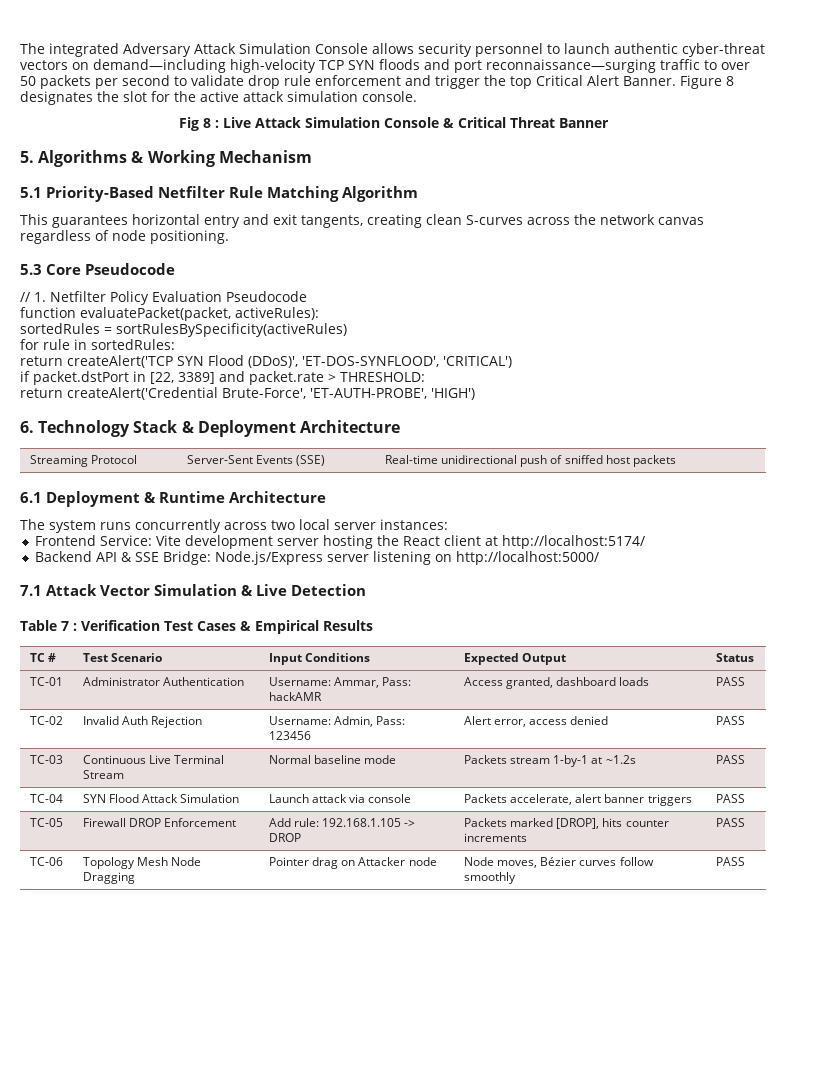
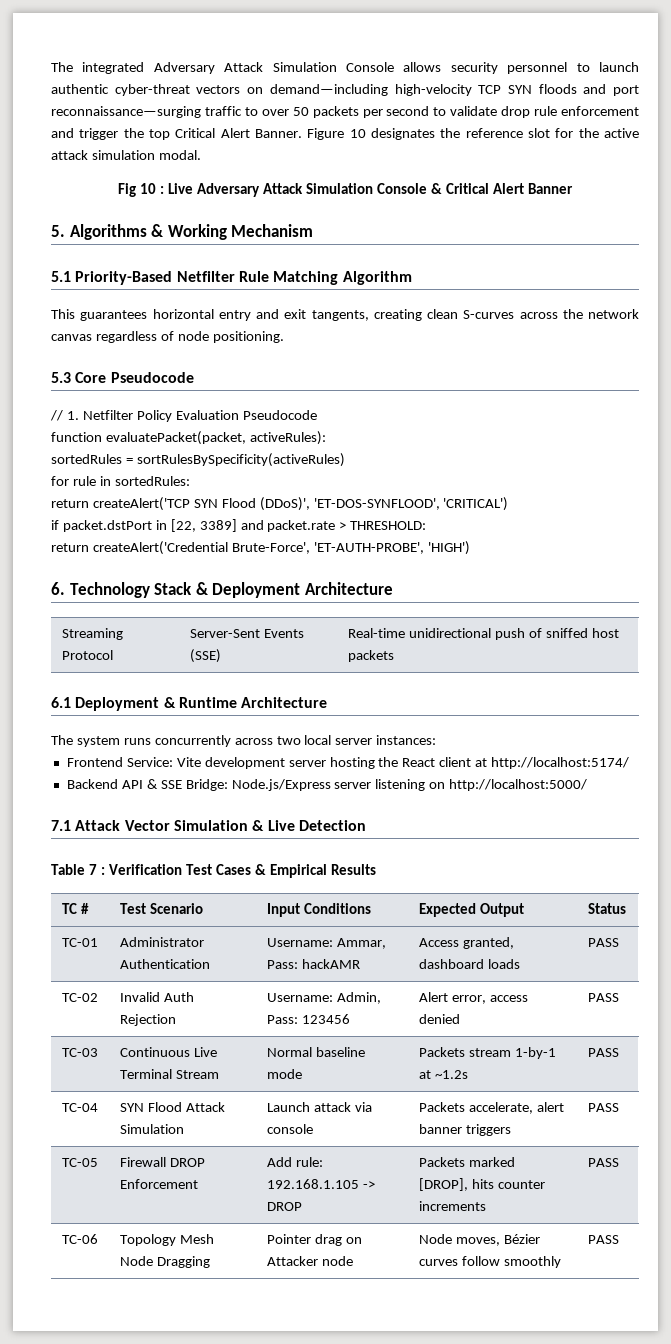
- Figure 8 designates the slot for the active attack simulation console.
+ Figure 10 designates the reference slot for the active attack simulation modal.
- Fig 8 : Live Attack Simulation Console & Critical Threat Banner
+ Fig 10 : Live Adversary Attack Simulation Console & Critical Alert Banner

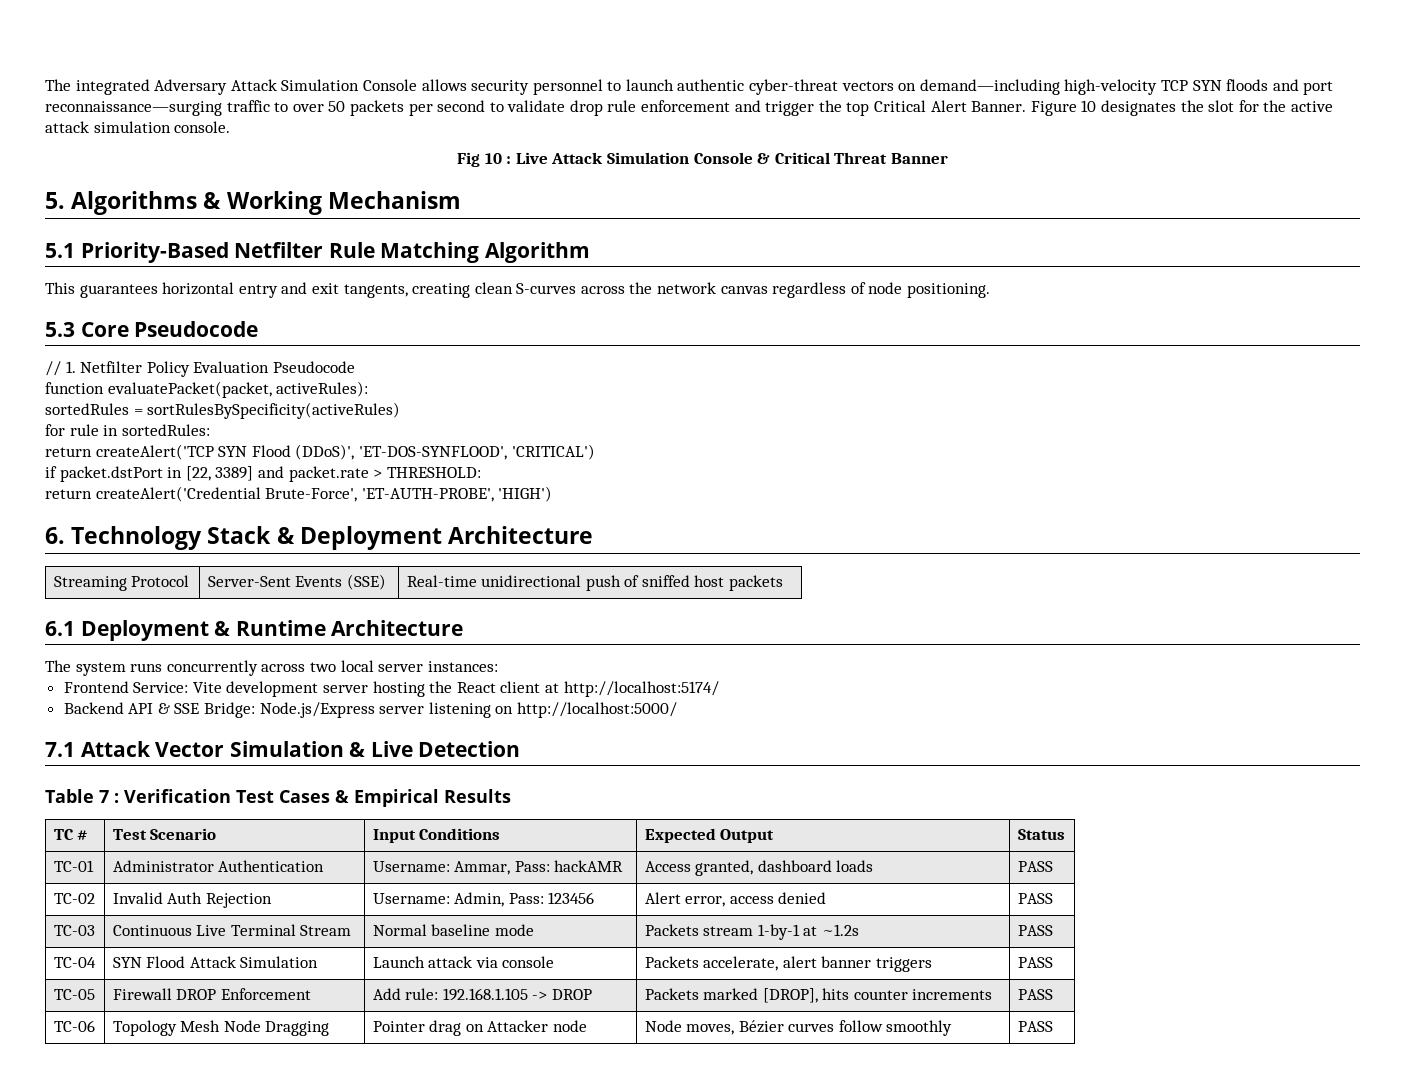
- Figure 10 designates the reference slot for the active attack simulation modal.
+ Figure 10 designates the slot for the active attack simulation console.
- Fig 10 : Live Adversary Attack Simulation Console & Critical Alert Banner
+ Fig 10 : Live Attack Simulation Console & Critical Threat Banner

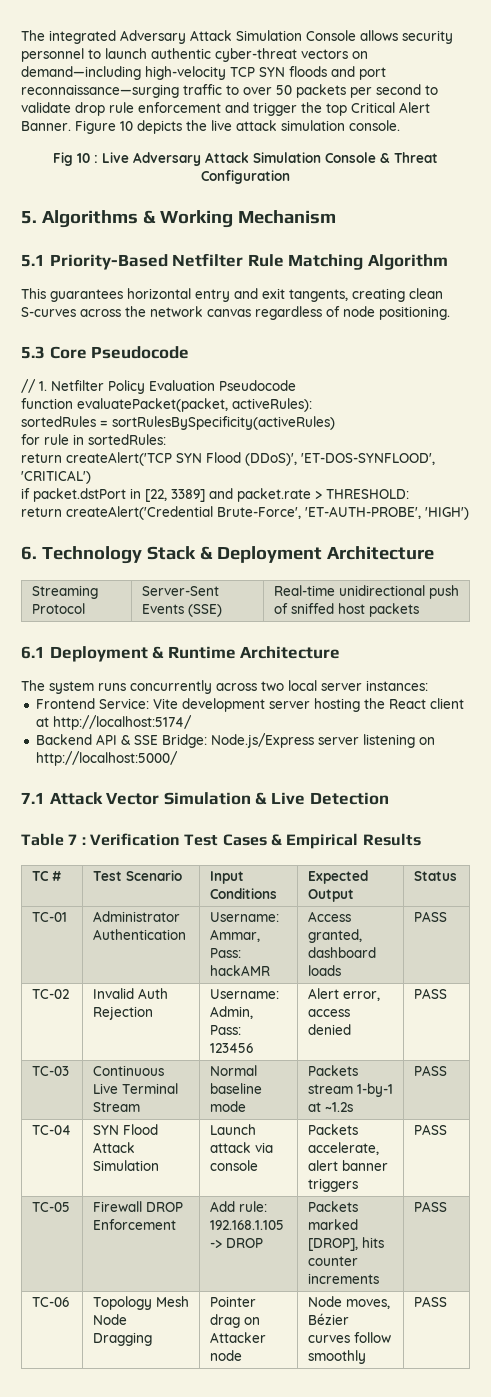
- Figure 10 designates the slot for the active attack simulation console.
+ Figure 10 depicts the live attack simulation console.
- Fig 10 : Live Attack Simulation Console & Critical Threat Banner
+ Fig 10 : Live Adversary Attack Simulation Console & Threat Configuration

